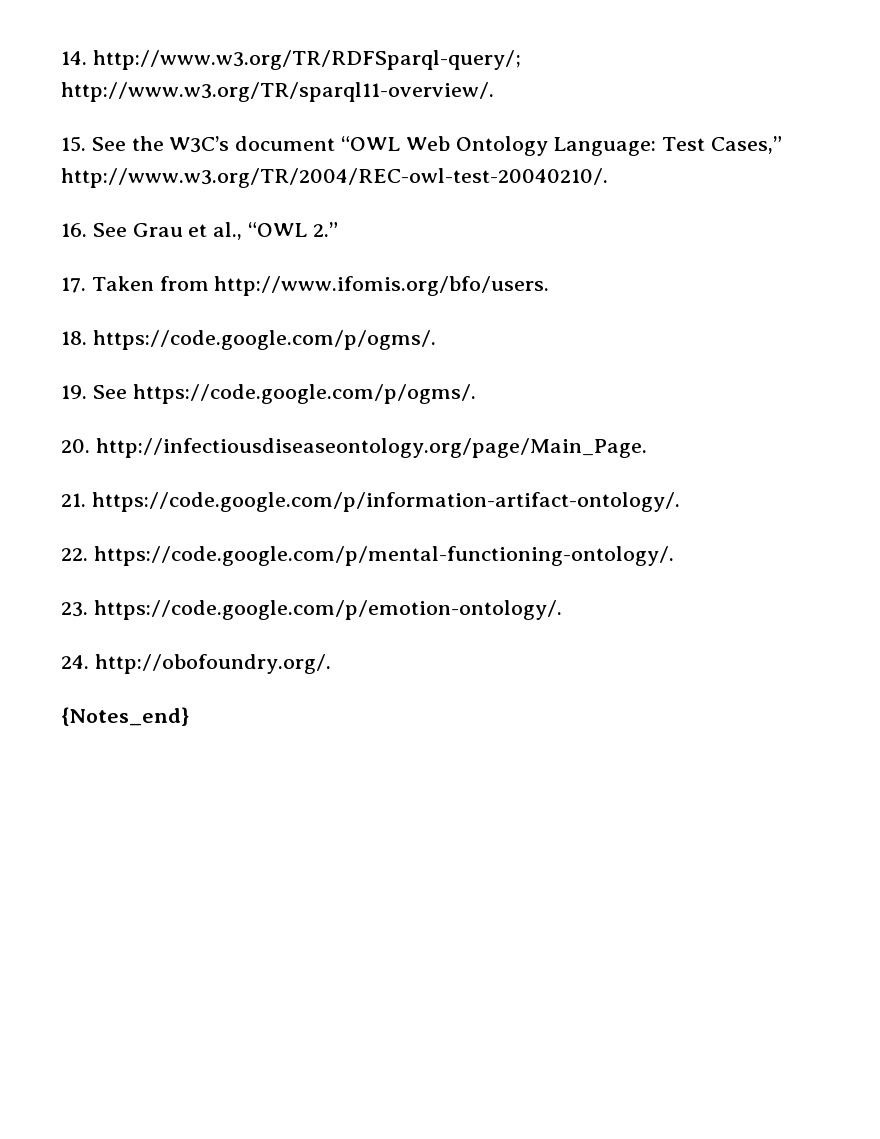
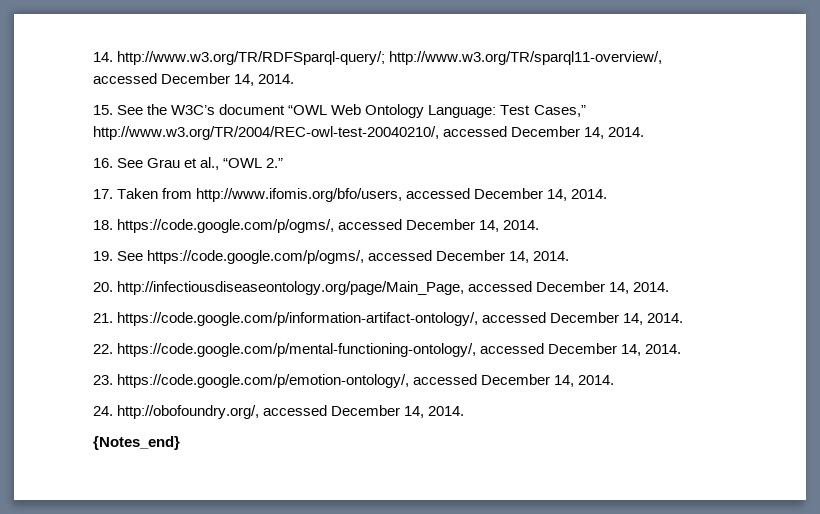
- 14. http://www.w3.org/TR/RDFSparql-query/; http://www.w3.org/TR/sparql11-overview/.
+ 14. http://www.w3.org/TR/RDFSparql-query/; http://www.w3.org/TR/sparql11-overview/, accessed December 14, 2014.
- 15. See the W3C’s document “OWL Web Ontology Language: Test Cases,” http://www.w3.org/TR/2004/REC-owl-test-20040210/.
+ 15. See the W3C’s document “OWL Web Ontology Language: Test Cases,” http://www.w3.org/TR/2004/REC-owl-test-20040210/, accessed December 14, 2014.
- 17. Taken from http://www.ifomis.org/bfo/users.
- 18. https://code.google.com/p/ogms/.
- 19. See https://code.google.com/p/ogms/.
- 20. http://infectiousdiseaseontology.org/page/Main_Page.
- 21. https://code.google.com/p/information-artifact-ontology/.
- 22. https://code.google.com/p/mental-functioning-ontology/.
- 23. https://code.google.com/p/emotion-ontology/.
- 24. http://obofoundry.org/.
+ 17. Taken from http://www.ifomis.org/bfo/users, accessed December 14, 2014.
+ 18. https://code.google.com/p/ogms/, accessed December 14, 2014.
+ 19. See https://code.google.com/p/ogms/, accessed December 14, 2014.
+ 20. http://infectiousdiseaseontology.org/page/Main_Page, accessed December 14, 2014.
+ 21. https://code.google.com/p/information-artifact-ontology/, accessed December 14, 2014.
+ 22. https://code.google.com/p/mental-functioning-ontology/, accessed December 14, 2014.
+ 23. https://code.google.com/p/emotion-ontology/, accessed December 14, 2014.
+ 24. http://obofoundry.org/, accessed December 14, 2014.

